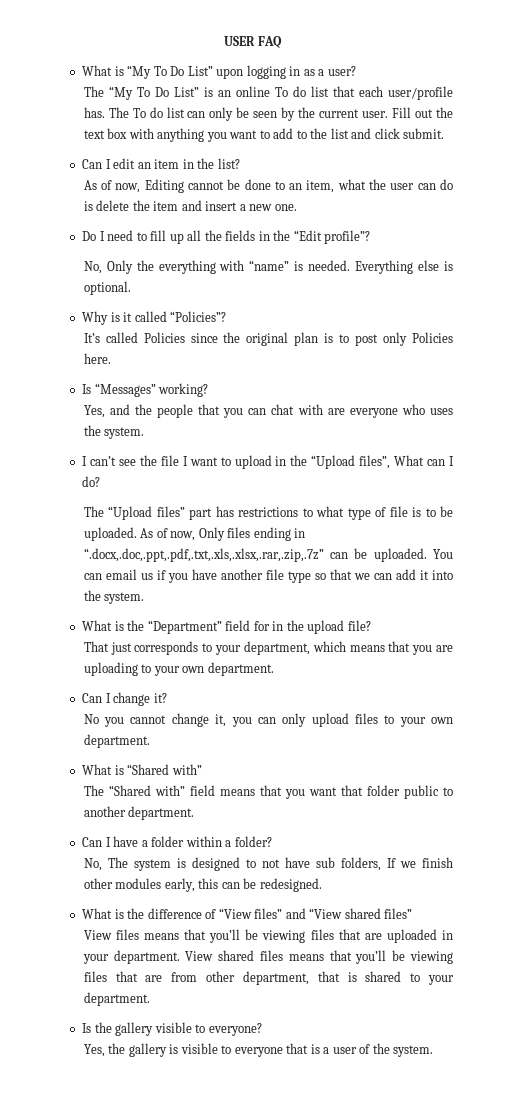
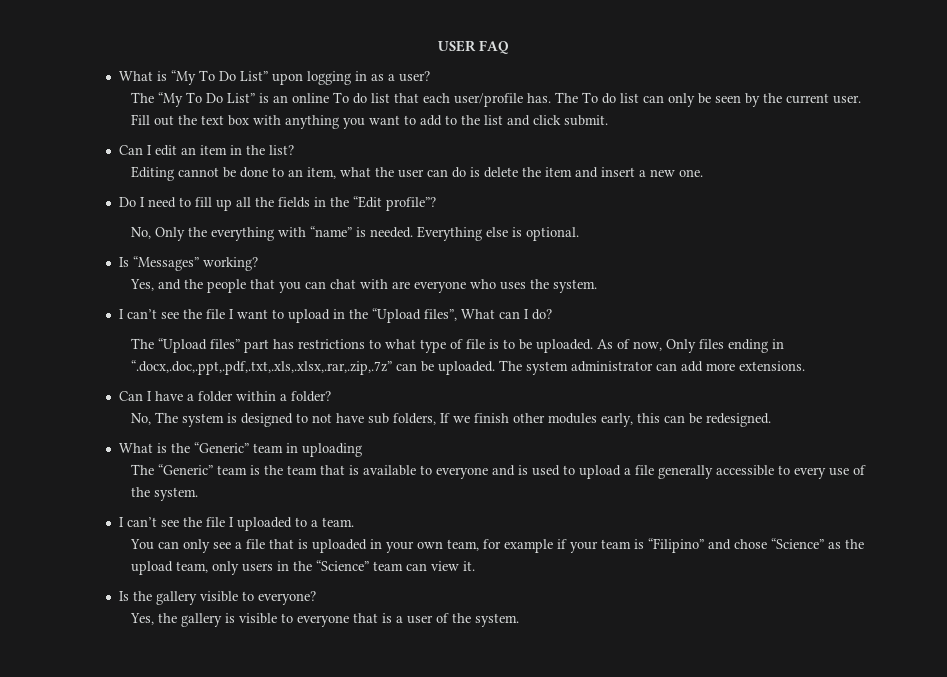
- As of now, Editing cannot be done to an item, what the user can do is delete the item and insert a new one.
+ Editing cannot be done to an item, what the user can do is delete the item and insert a new one.
- Why is it called “Policies”?
- It’s called Policies since the original plan is to post only Policies here.
- You can email us if you have another file type so that we can add it into the system.
- What is the “Department” field for in the upload file?
- That just corresponds to your department, which means that you are uploading to your own department.
- Can I change it?
- No you cannot change it, you can only upload files to your own department.
- What is “Shared with”
- The “Shared with” field means that you want that folder public to another department.
+ The system administrator can add more extensions.
- What is the difference of “View files” and “View shared files”
- View files means that you’ll be viewing files that are uploaded in your department. View shared files means that you’ll be viewing files that are from other department, that is shared to your department.
+ What is the “Generic” team in uploading
+ The “Generic” team is the team that is available to everyone and is used to upload a file generally accessible to every use of the system.
+ I can’t see the file I uploaded to a team.
+ You can only see a file that is uploaded in your own team, for example if your team is “Filipino” and chose “Science” as the upload team, only users in the “Science” team can view it.

